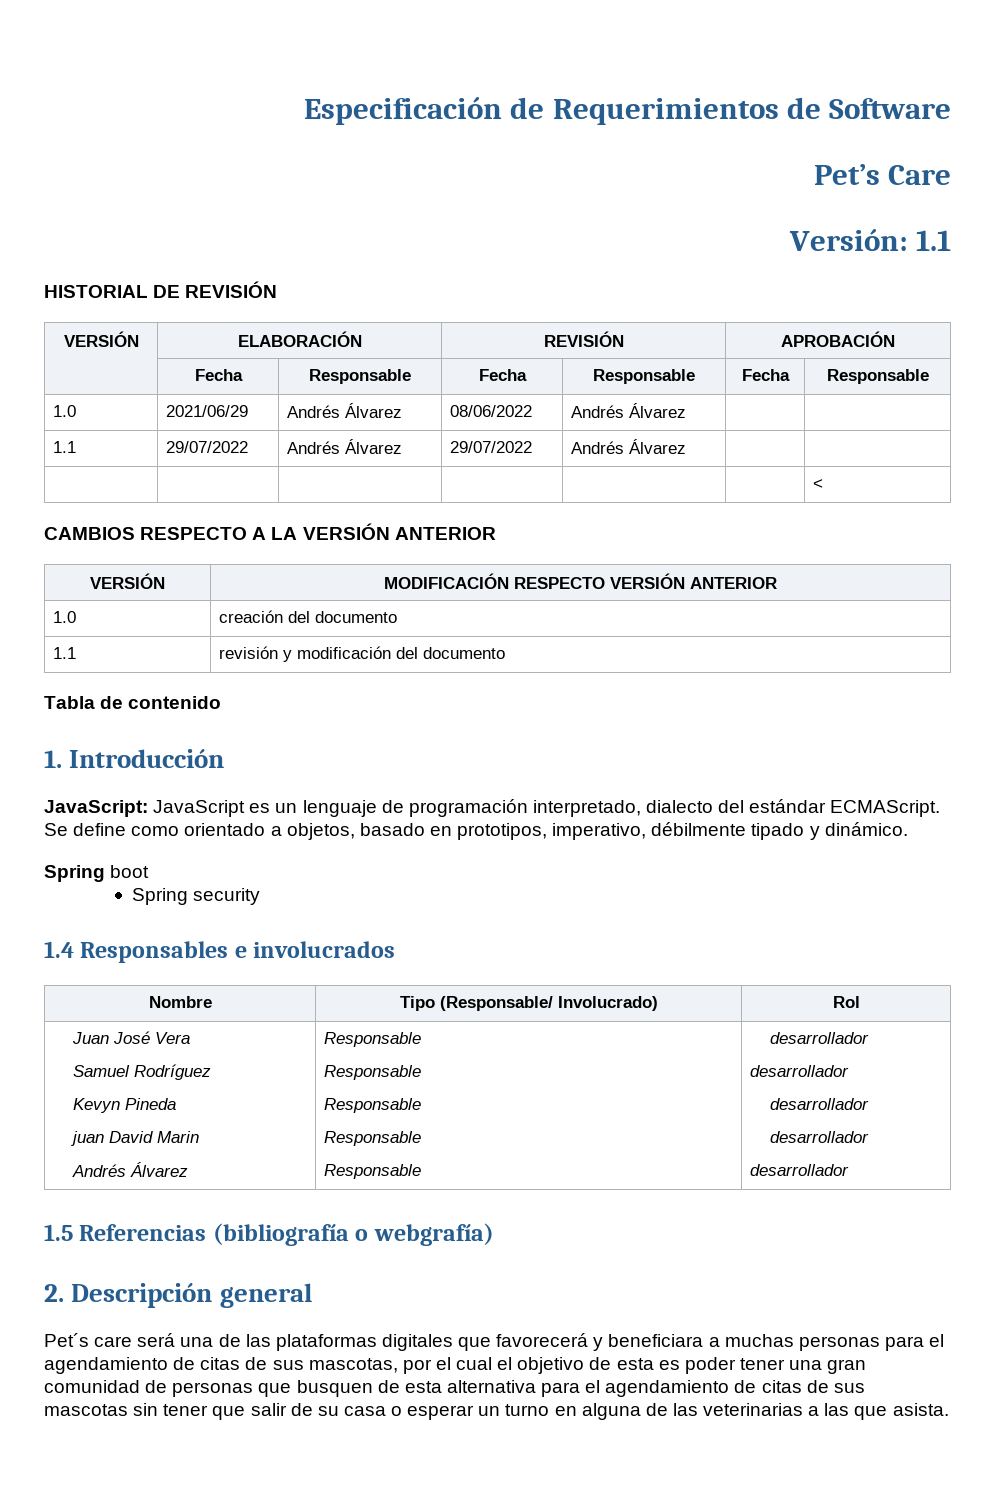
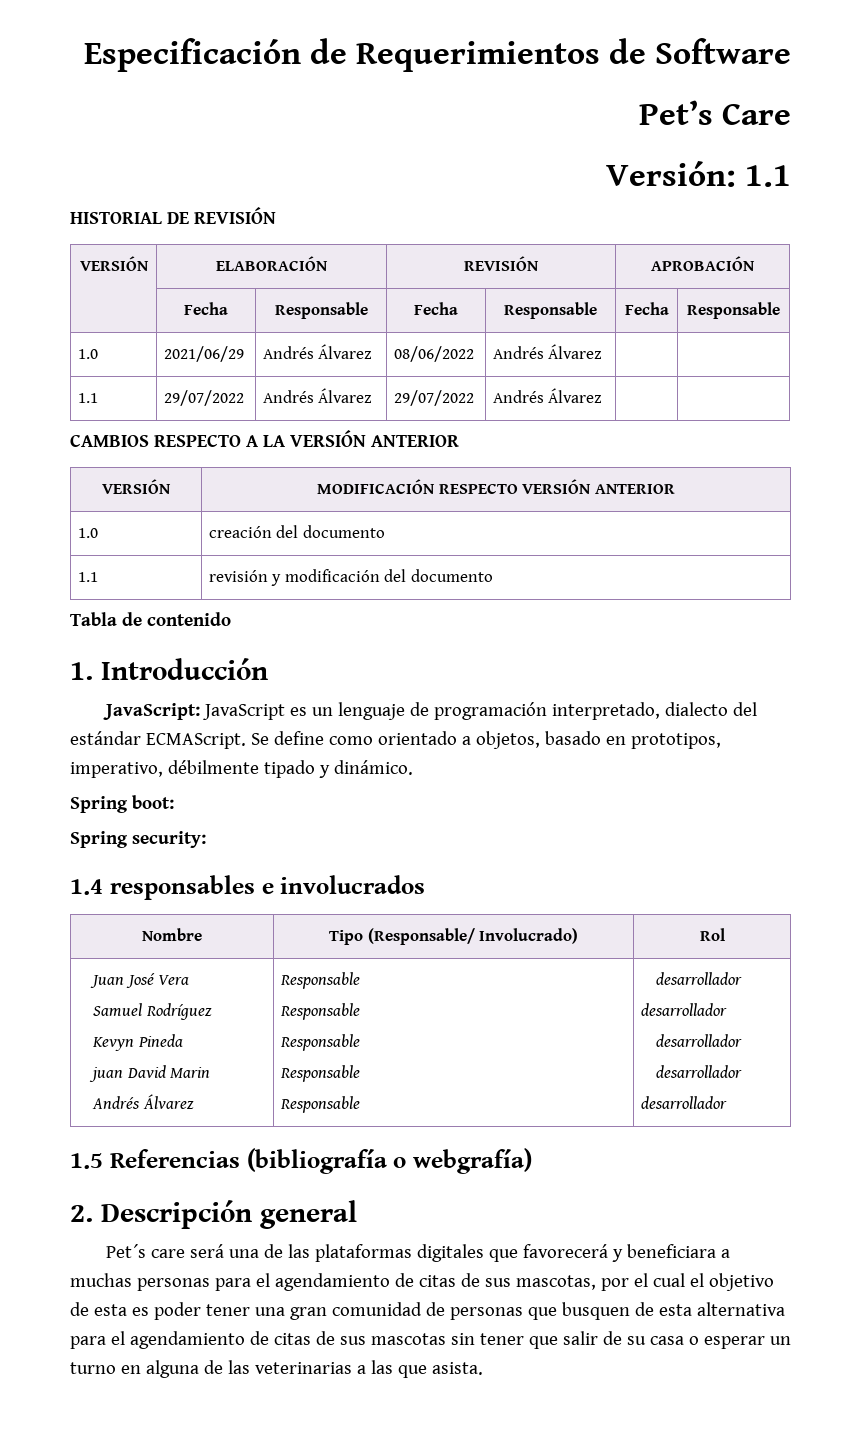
- | | | | | | <
- Spring boot
- Spring security
+ Spring boot:
+ Spring security:
- 1.4 Responsables e involucrados
+ 1.4 responsables e involucrados

